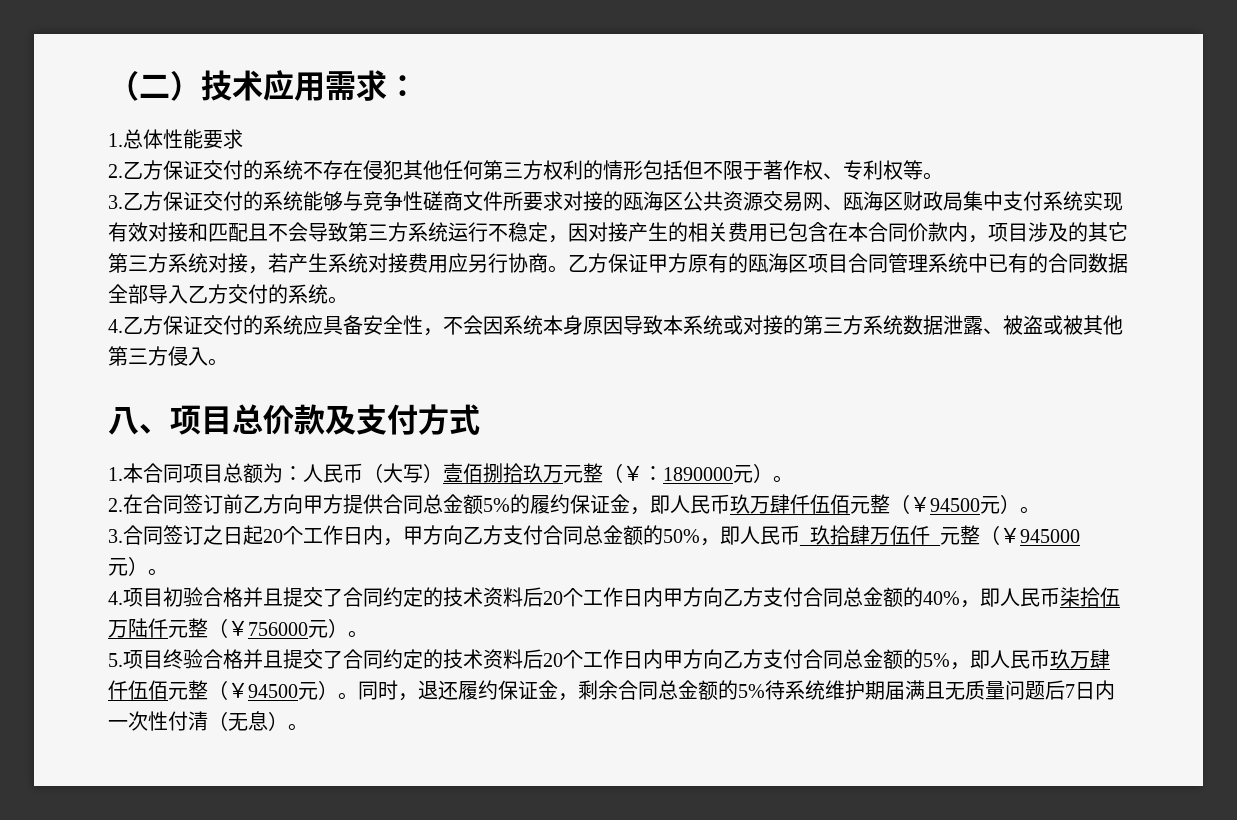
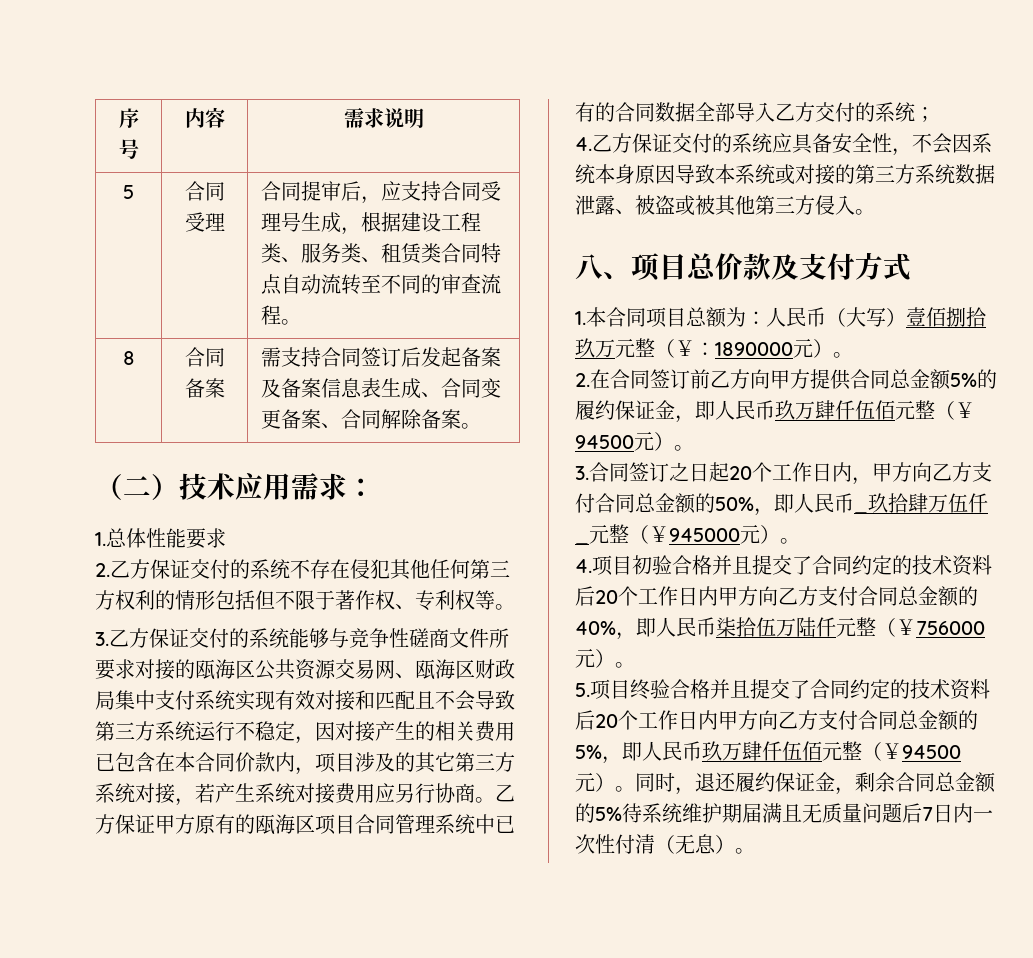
+ 序号 | 内容 | 需求说明
+ 5 | 合同受理 | 合同提审后，应支持合同受理号生成，根据建设工程类、服务类、租赁类合同特点自动流转至不同的审查流程。
+ 8 | 合同备案 | 需支持合同签订后发起备案及备案信息表生成、合同变更备案、合同解除备案。
- 乙方保证甲方原有的瓯海区项目合同管理系统中已有的合同数据全部导入乙方交付的系统。
+ 乙方保证甲方原有的瓯海区项目合同管理系统中已有的合同数据全部导入乙方交付的系统；

